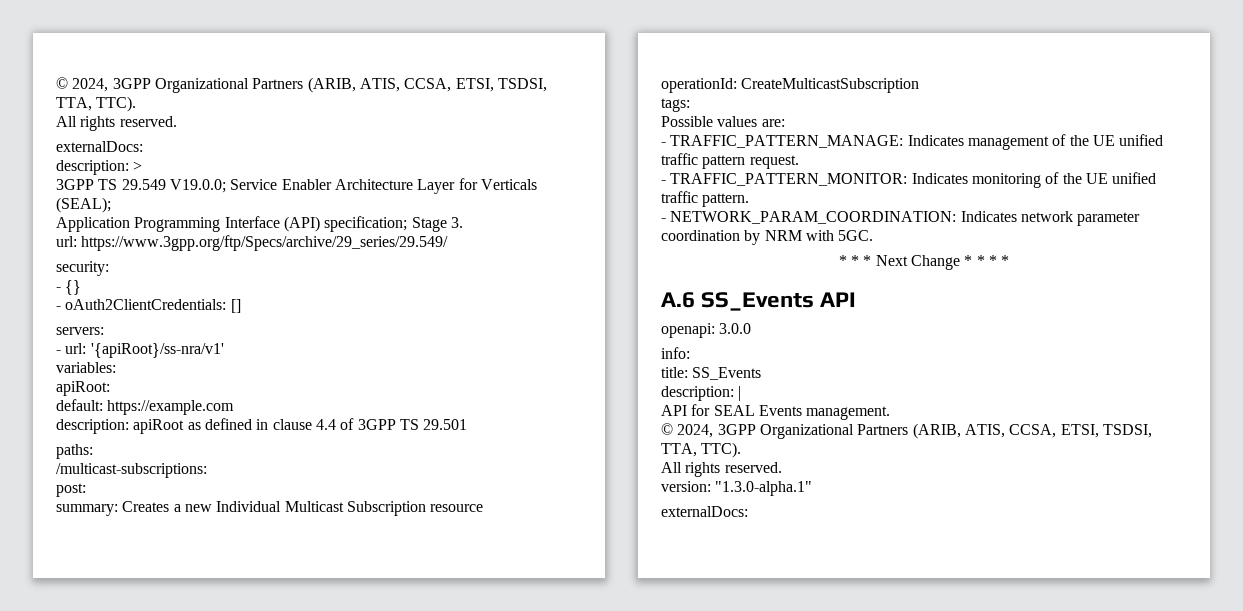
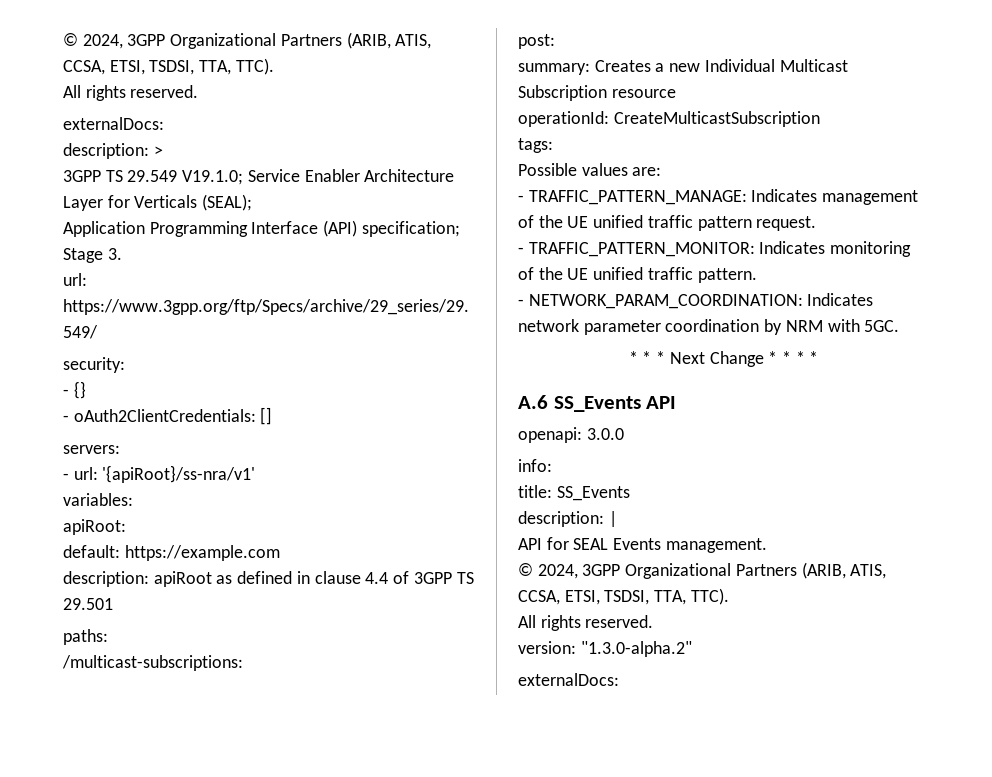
- 3GPP TS 29.549 V19.0.0; Service Enabler Architecture Layer for Verticals (SEAL);
+ 3GPP TS 29.549 V19.1.0; Service Enabler Architecture Layer for Verticals (SEAL);
- version: "1.3.0-alpha.1"
+ version: "1.3.0-alpha.2"

